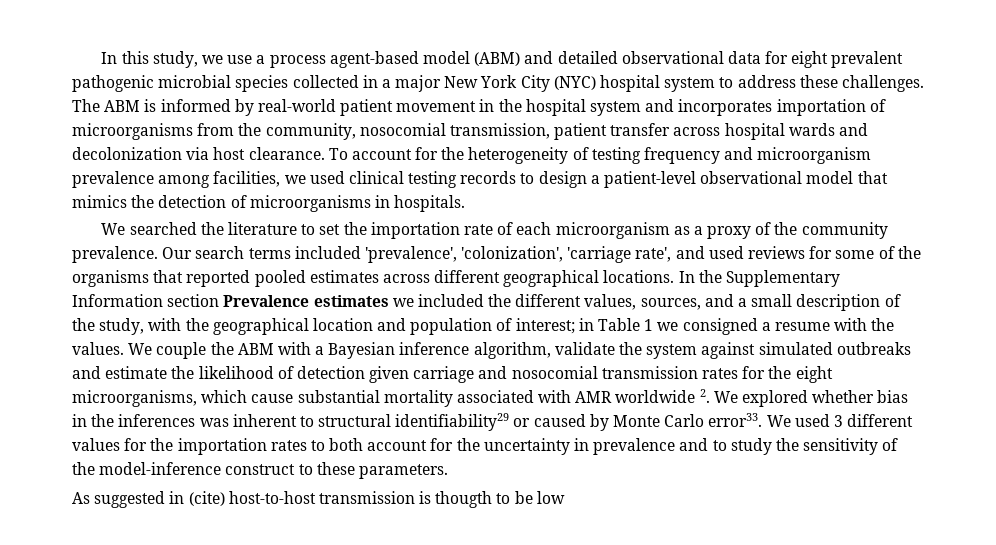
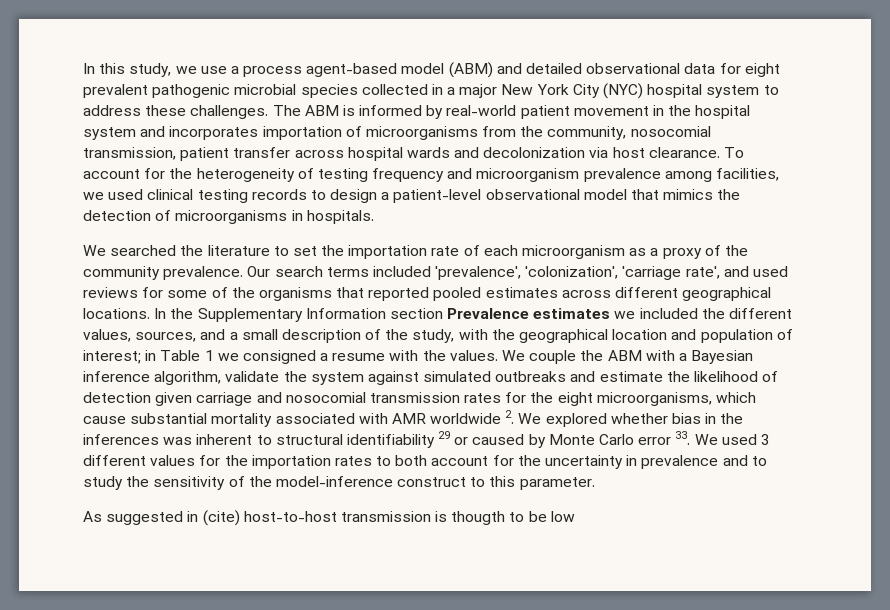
- We couple the ABM with a Bayesian inference algorithm, validate the system against simulated outbreaks and estimate the likelihood of detection given carriage and nosocomial transmission rates for the eight microorganisms, which cause substantial mortality associated with AMR worldwide 2. We explored whether bias in the inferences was inherent to structural identifiability29 or caused by Monte Carlo error33. We used 3 different values for the importation rates to both account for the uncertainty in prevalence and to study the sensitivity of the model-inference construct to these parameters.
+ We couple the ABM with a Bayesian inference algorithm, validate the system against simulated outbreaks and estimate the likelihood of detection given carriage and nosocomial transmission rates for the eight microorganisms, which cause substantial mortality associated with AMR worldwide 2. We explored whether bias in the inferences was inherent to structural identifiability 29 or caused by Monte Carlo error 33. We used 3 different values for the importation rates to both account for the uncertainty in prevalence and to study the sensitivity of the model-inference construct to this parameter.

